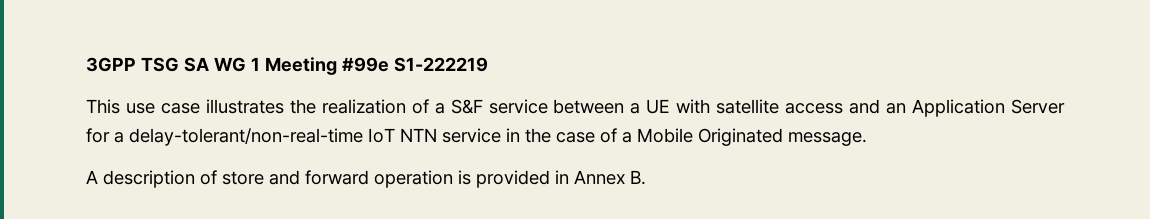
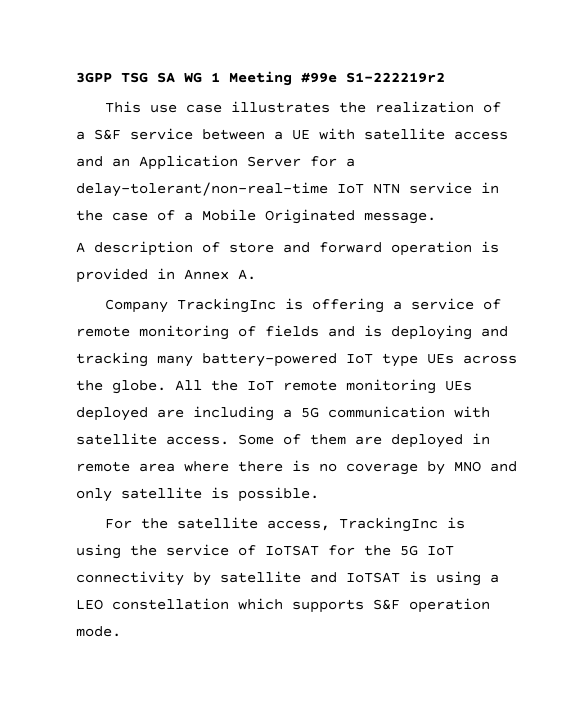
- 3GPP TSG SA WG 1 Meeting #99e S1-222219
+ 3GPP TSG SA WG 1 Meeting #99e S1-222219r2
- A description of store and forward operation is provided in Annex B.
+ A description of store and forward operation is provided in Annex A.
+ Company TrackingInc is offering a service of remote monitoring of fields and is deploying and tracking many battery-powered IoT type UEs across the globe. All the IoT remote monitoring UEs deployed are including a 5G communication with satellite access. Some of them are deployed in remote area where there is no coverage by MNO and only satellite is possible.
+ For the satellite access, TrackingInc is using the service of IoTSAT for the 5G IoT connectivity by satellite and IoTSAT is using a LEO constellation which supports S&F operation mode.

